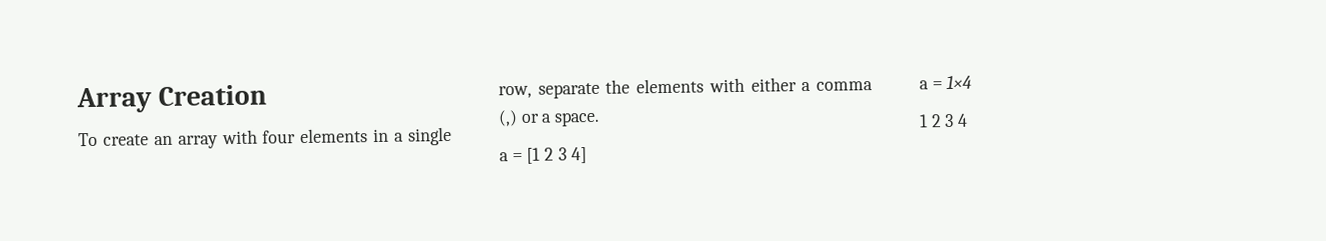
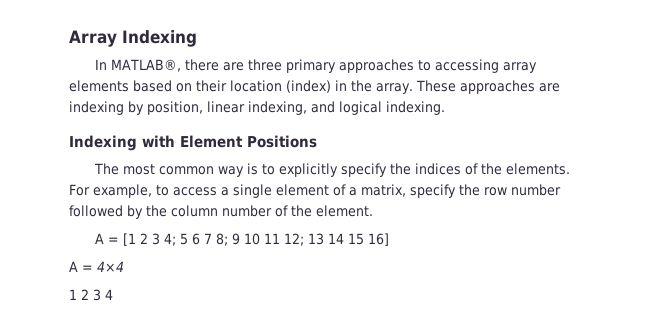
- Array Creation
- To create an array with four elements in a single row, separate the elements with either a comma (,) or a space.
- a = [1 2 3 4]
- a = 1×4
+ Array Indexing
+ In MATLAB®, there are three primary approaches to accessing array elements based on their location (index) in the array. These approaches are indexing by position, linear indexing, and logical indexing.
+ Indexing with Element Positions
+ The most common way is to explicitly specify the indices of the elements. For example, to access a single element of a matrix, specify the row number followed by the column number of the element.
+ A = [1 2 3 4; 5 6 7 8; 9 10 11 12; 13 14 15 16]
+ A = 4×4

